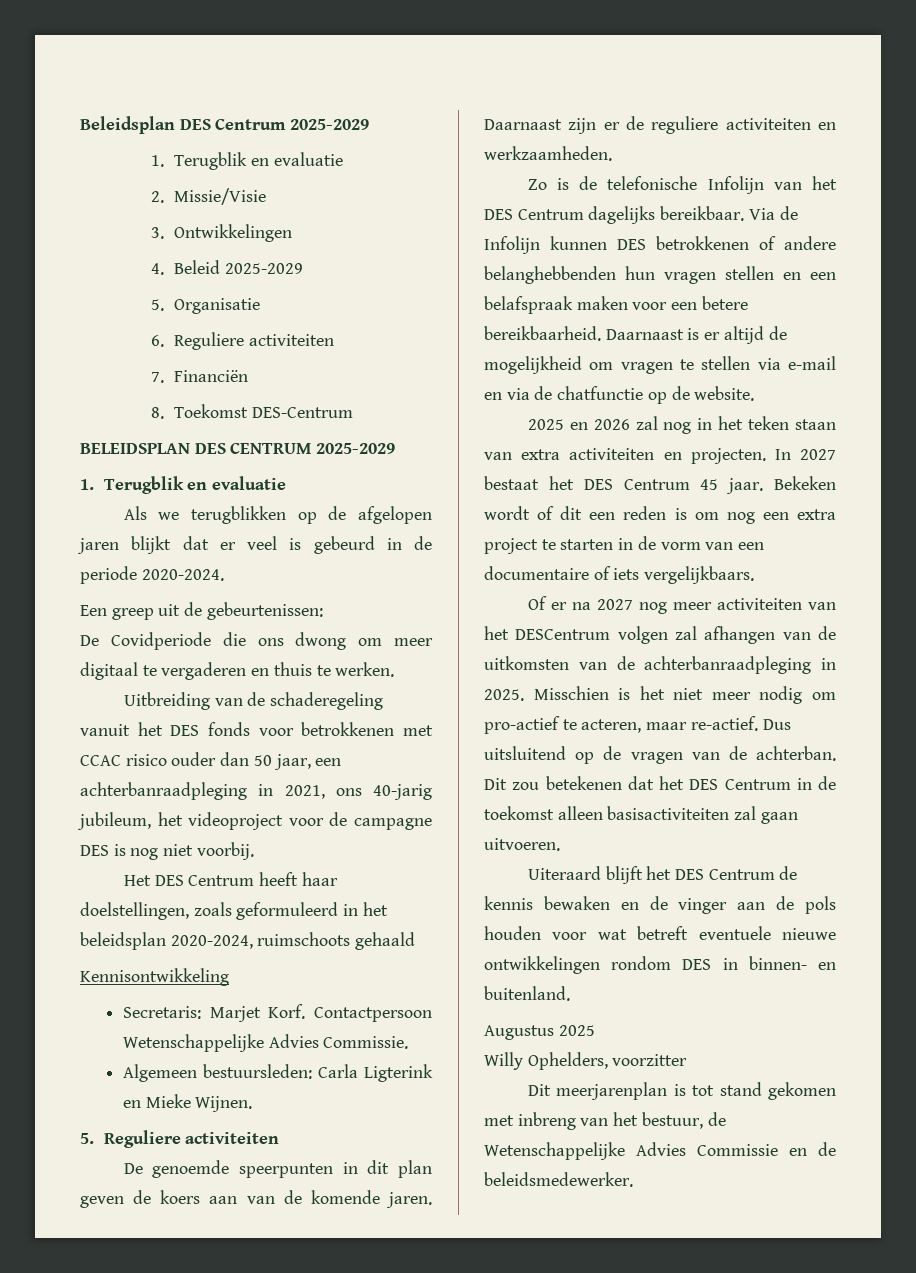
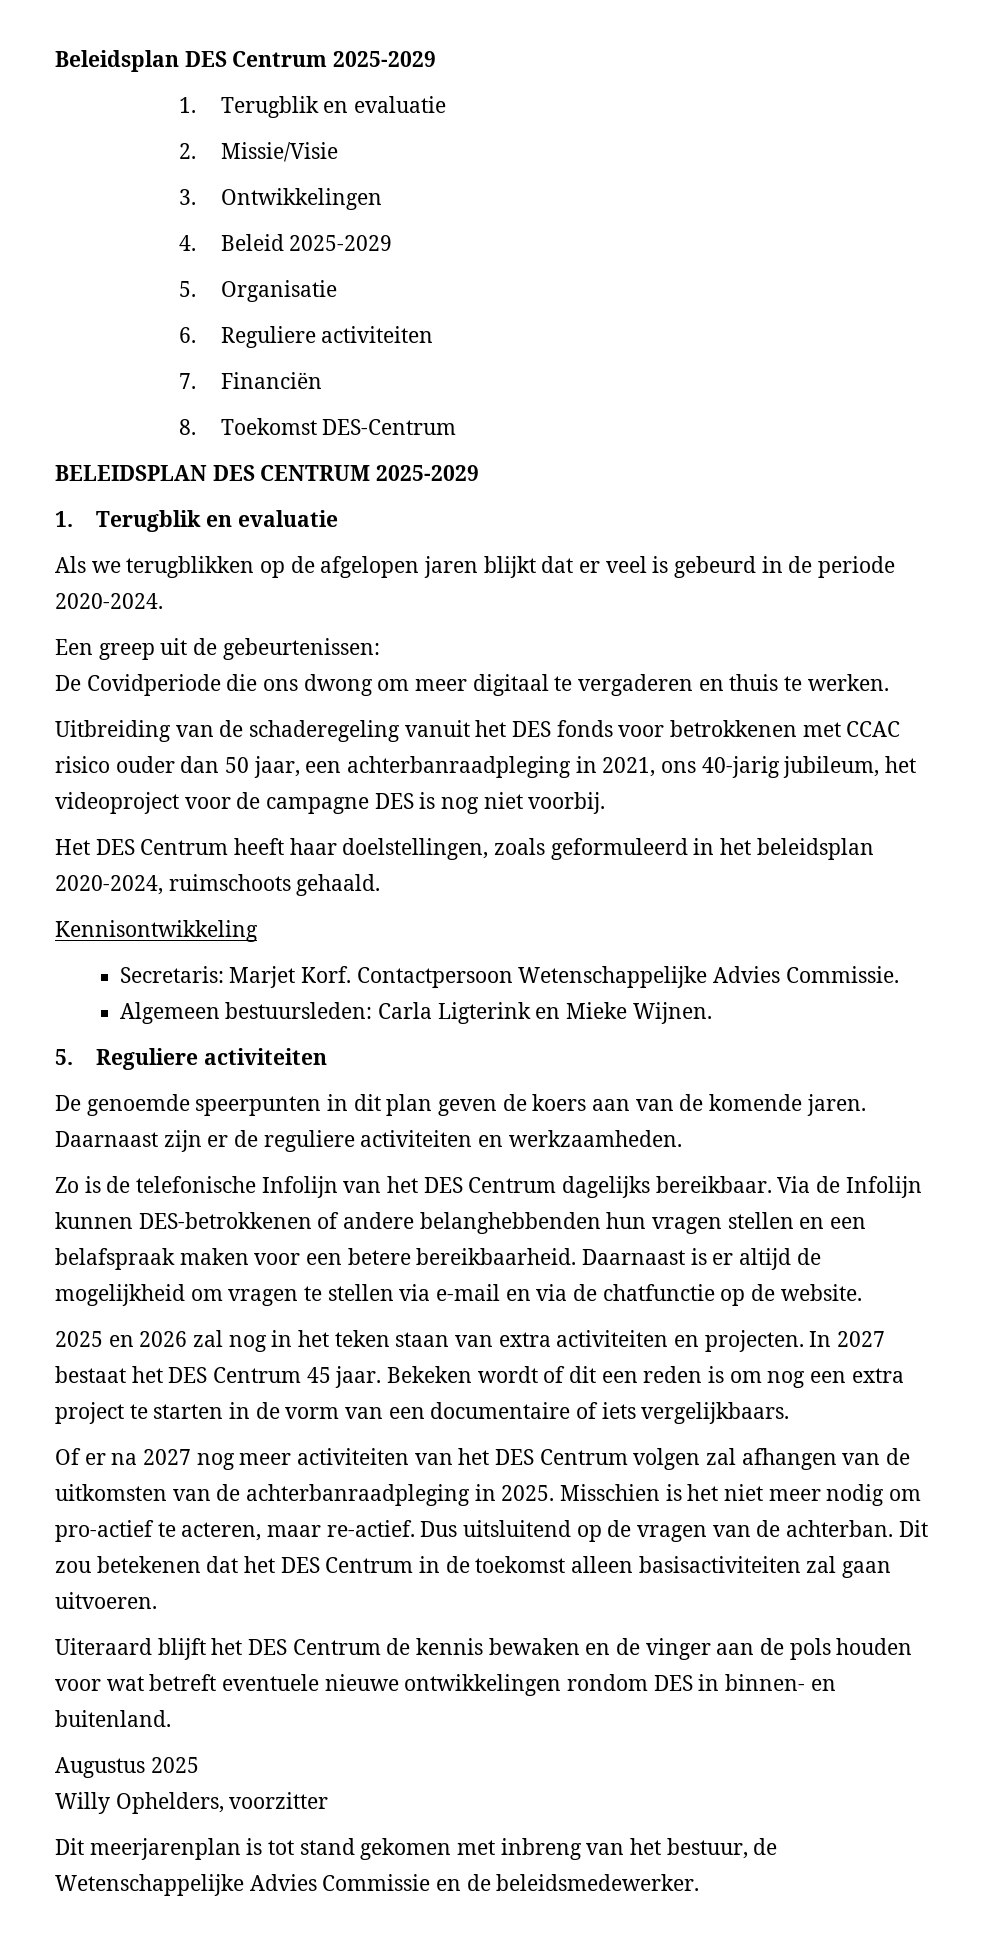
- Het DES Centrum heeft haar doelstellingen, zoals geformuleerd in het beleidsplan 2020-2024, ruimschoots gehaald
+ Het DES Centrum heeft haar doelstellingen, zoals geformuleerd in het beleidsplan 2020-2024, ruimschoots gehaald.
- Via de Infolijn kunnen DES betrokkenen of andere belanghebbenden hun vragen stellen en een belafspraak maken voor een betere bereikbaarheid.
+ Via de Infolijn kunnen DES-betrokkenen of andere belanghebbenden hun vragen stellen en een belafspraak maken voor een betere bereikbaarheid.
- Of er na 2027 nog meer activiteiten van het DESCentrum volgen zal afhangen van de uitkomsten van de achterbanraadpleging in 2025.
+ Of er na 2027 nog meer activiteiten van het DES Centrum volgen zal afhangen van de uitkomsten van de achterbanraadpleging in 2025.

